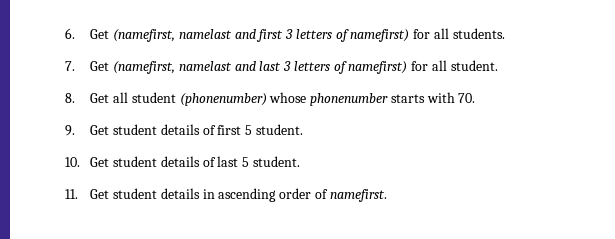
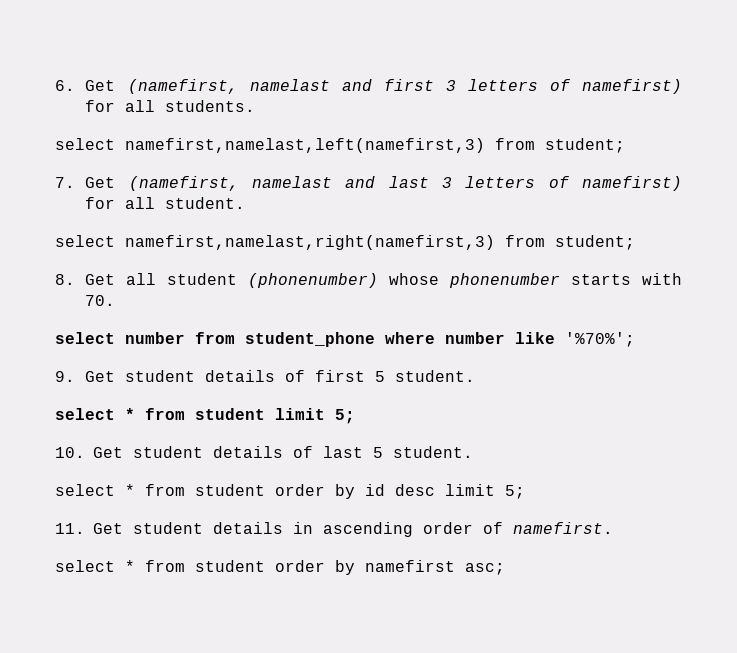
+ select namefirst,namelast,left(namefirst,3) from student;
+ select namefirst,namelast,right(namefirst,3) from student;
+ select number from student_phone where number like '%70%';
+ select * from student limit 5;
+ select * from student order by id desc limit 5;
+ select * from student order by namefirst asc;

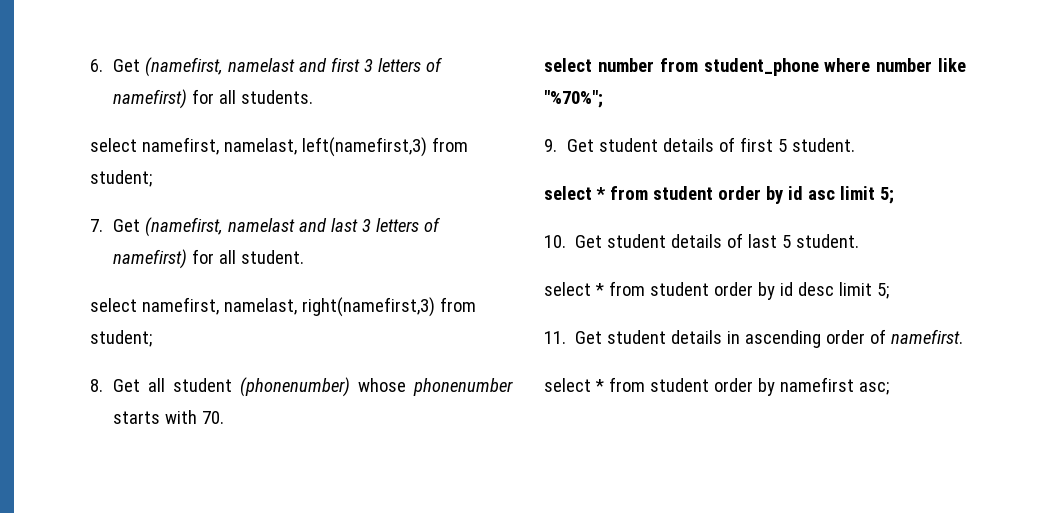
- select namefirst,namelast,left(namefirst,3) from student;
+ select namefirst, namelast, left(namefirst,3) from student;
- select namefirst,namelast,right(namefirst,3) from student;
+ select namefirst, namelast, right(namefirst,3) from student;
- select number from student_phone where number like '%70%';
+ select number from student_phone where number like "%70%";
- select * from student limit 5;
+ select * from student order by id asc limit 5;

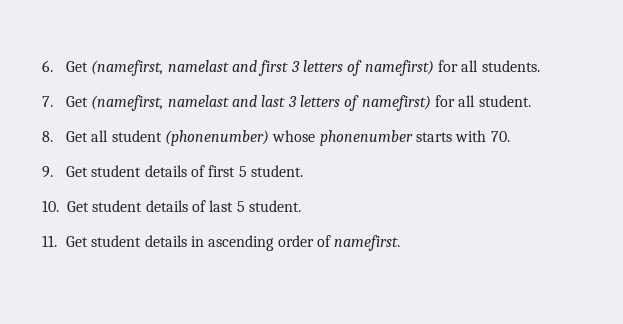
- select namefirst, namelast, left(namefirst,3) from student;
- select namefirst, namelast, right(namefirst,3) from student;
- select number from student_phone where number like "%70%";
- select * from student order by id asc limit 5;
- select * from student order by id desc limit 5;
- select * from student order by namefirst asc;

